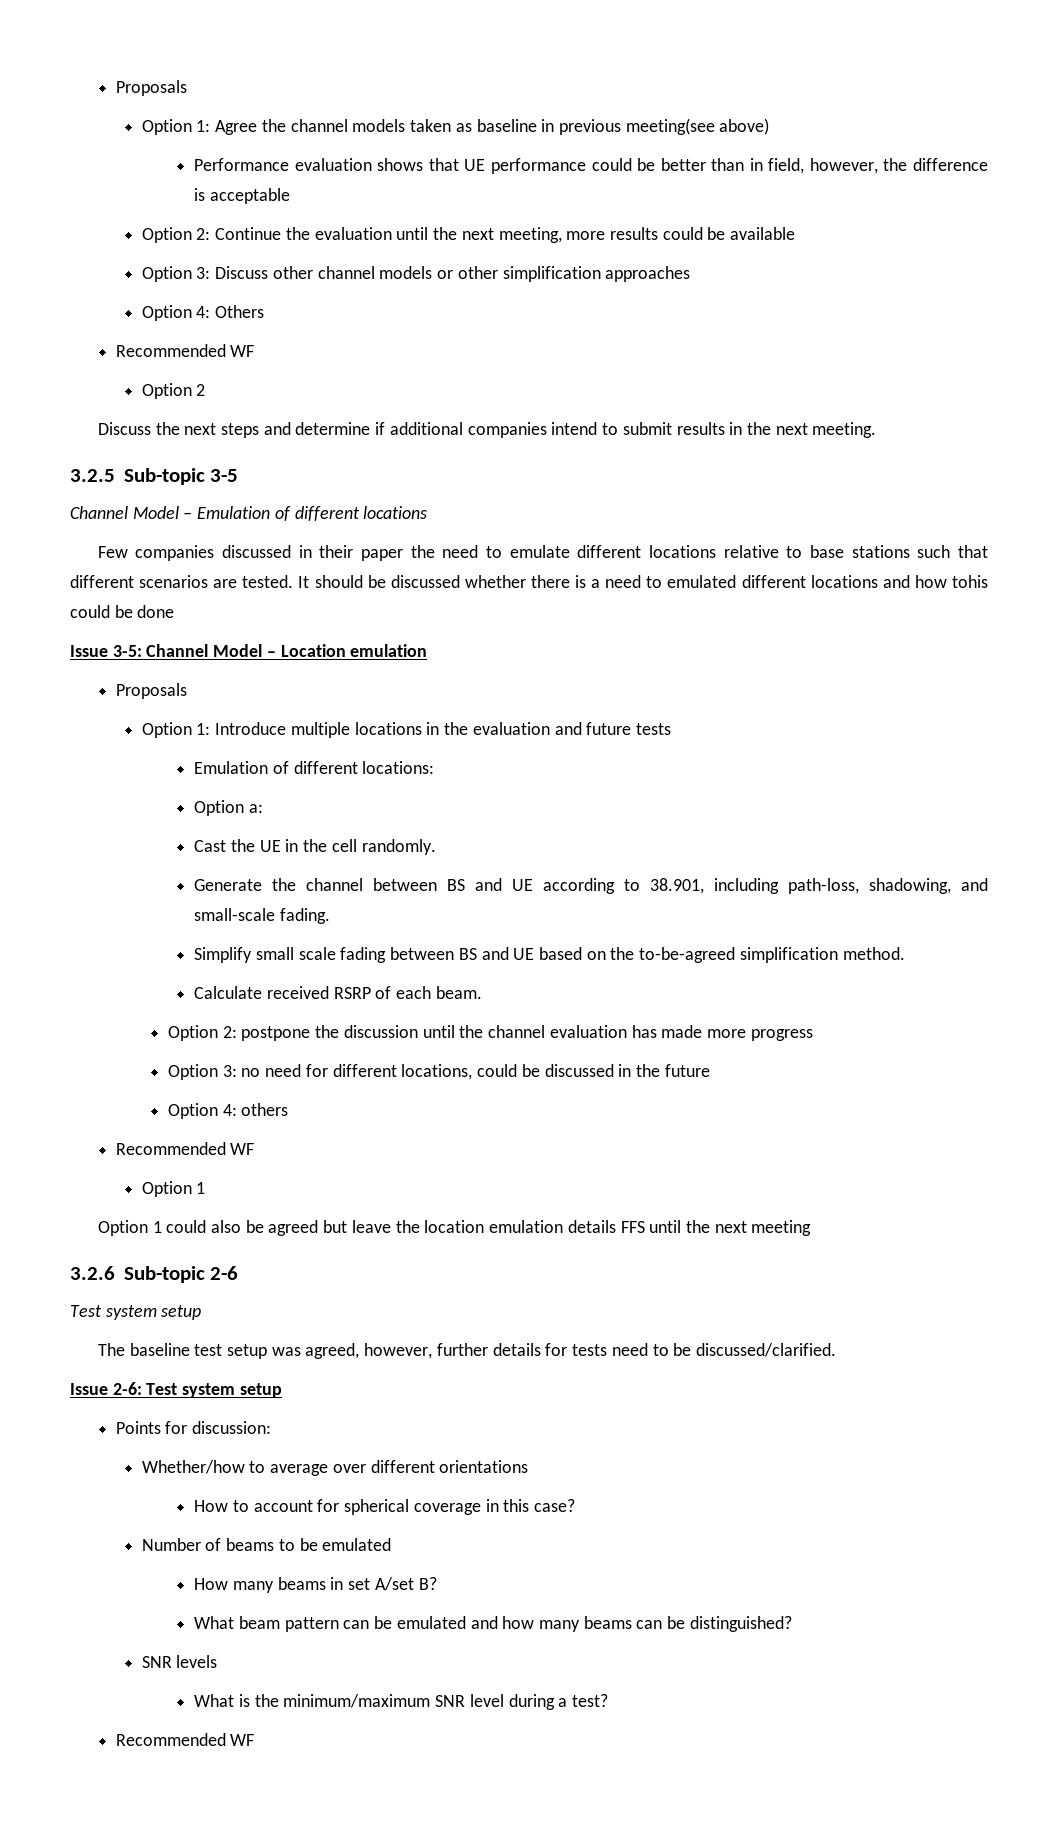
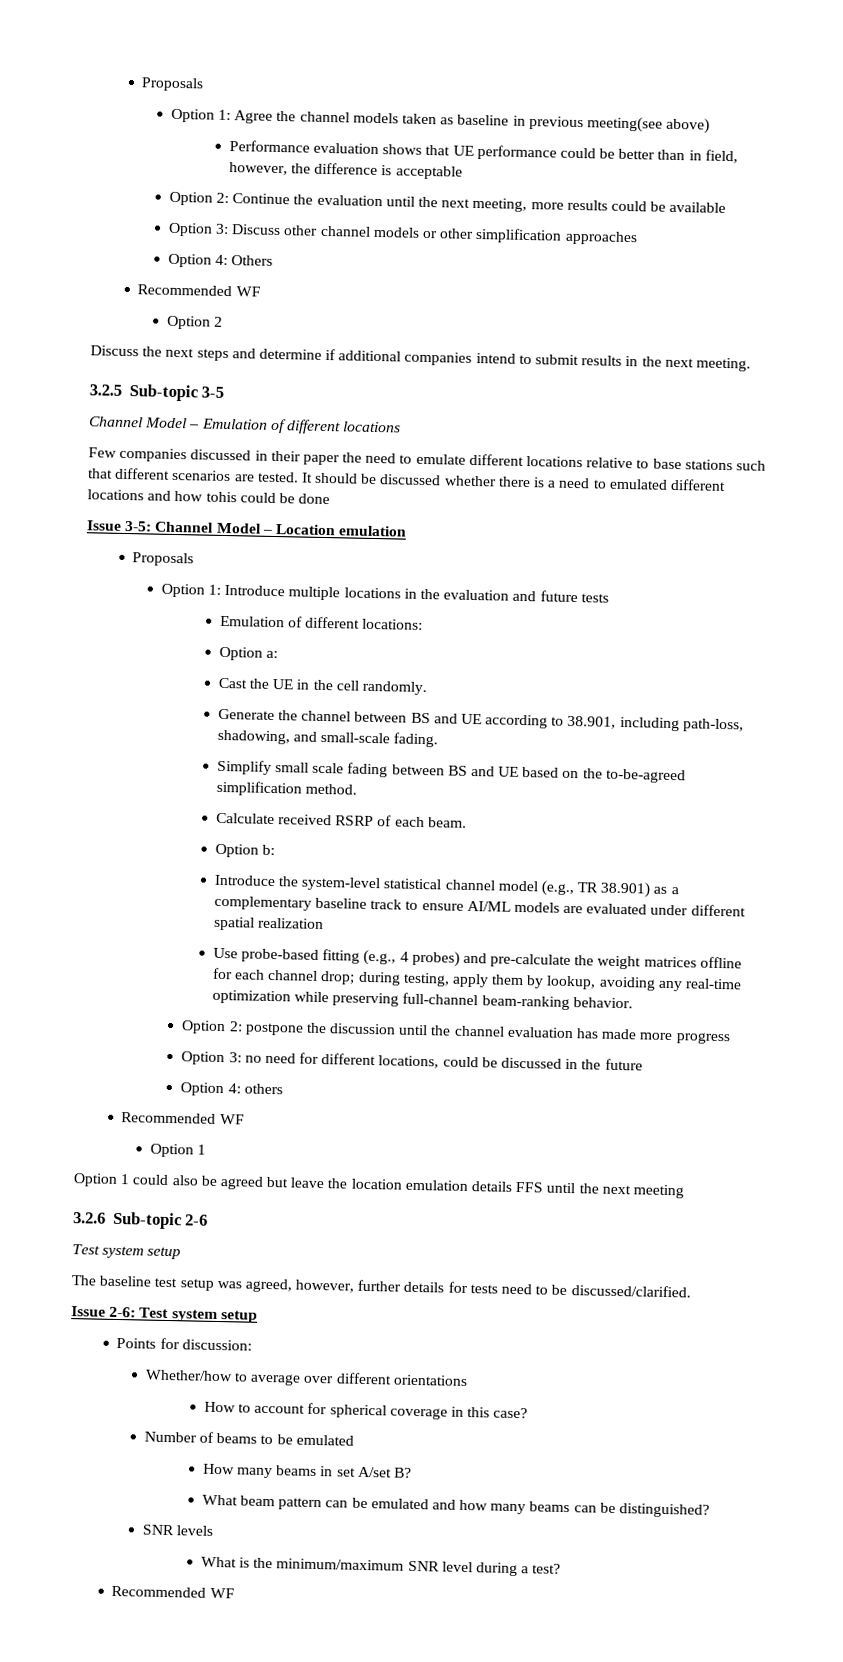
+ Option b:
+ Introduce the system-level statistical channel model (e.g., TR 38.901) as a complementary baseline track to ensure AI/ML models are evaluated under different spatial realization
+ Use probe-based fitting (e.g., 4 probes) and pre-calculate the weight matrices offline for each channel drop; during testing, apply them by lookup, avoiding any real-time optimization while preserving full-channel beam-ranking behavior.

